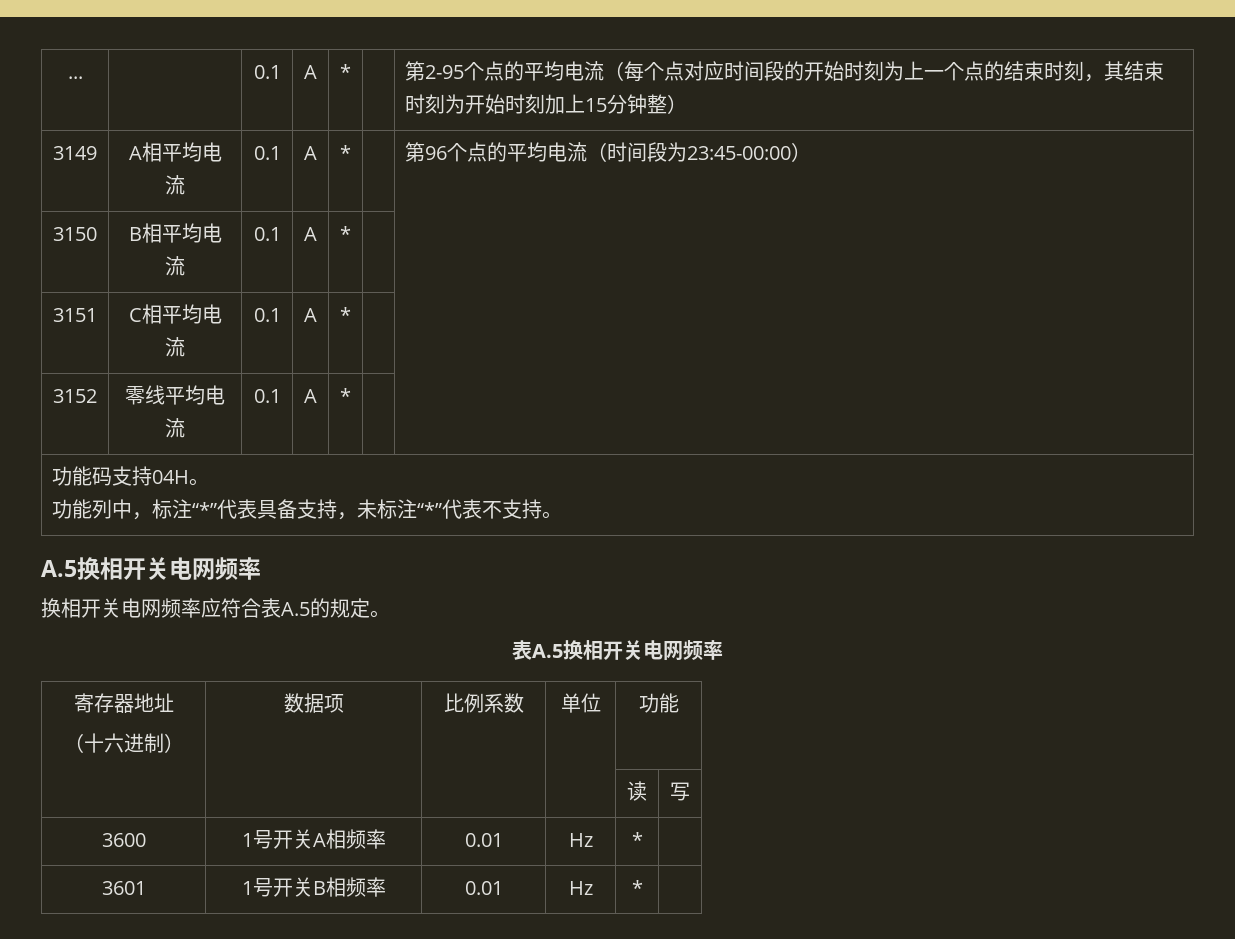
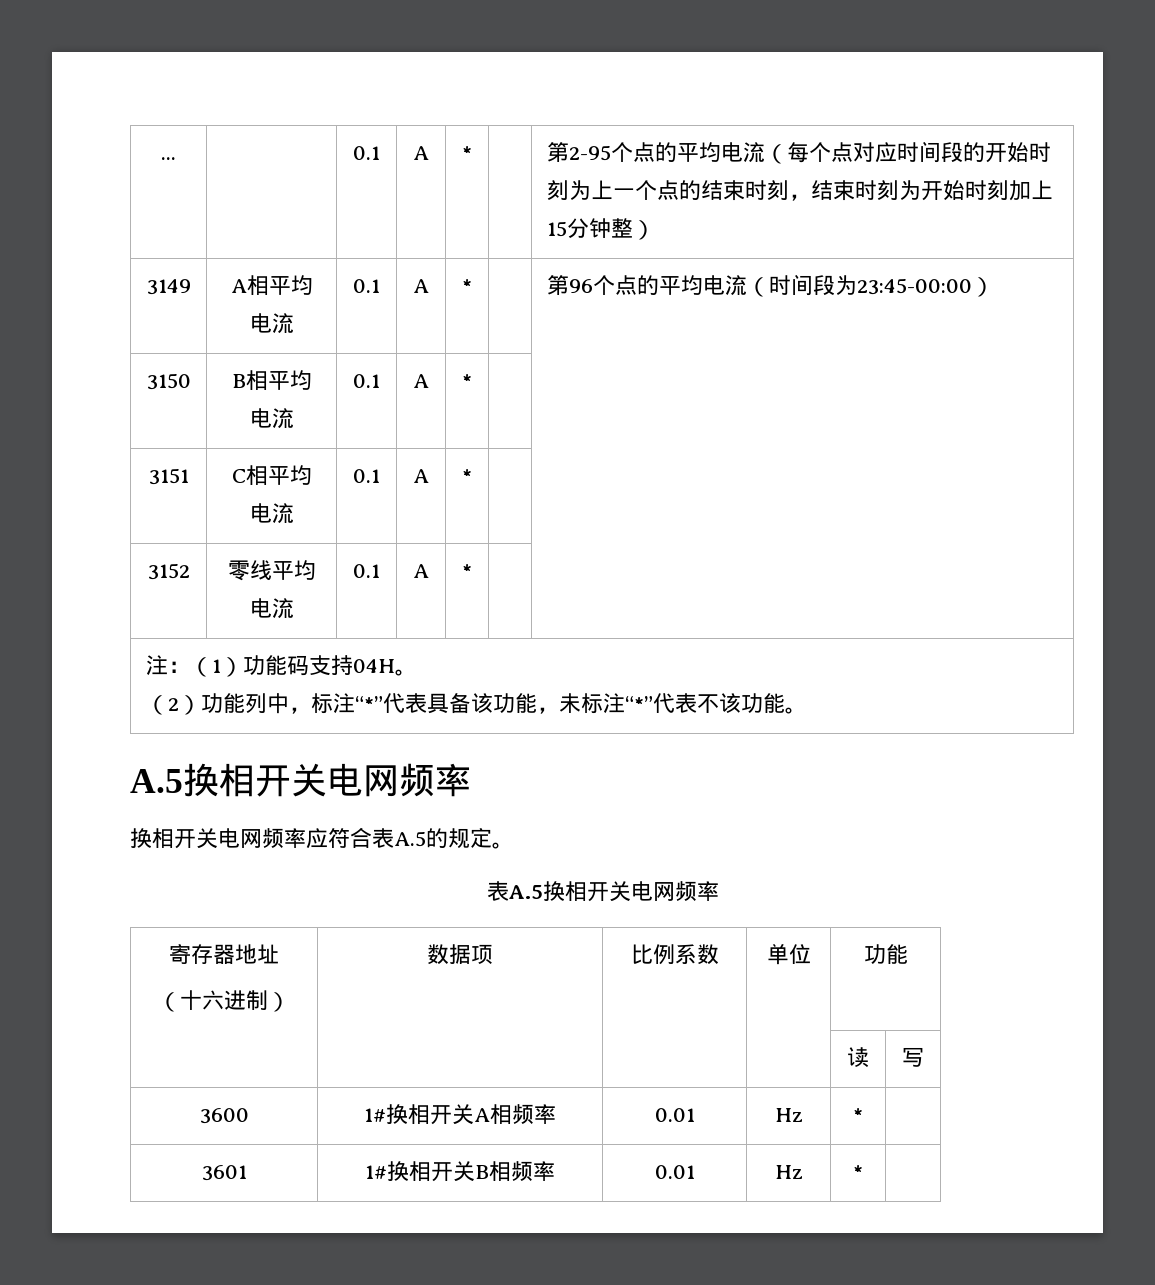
- ... | | 0.1 | A | * | | 第2-95个点的平均电流（每个点对应时间段的开始时刻为上一个点的结束时刻，其结束时刻为开始时刻加上15分钟整）
+ ... | | 0.1 | A | * | | 第2-95个点的平均电流（每个点对应时间段的开始时刻为上一个点的结束时刻，结束时刻为开始时刻加上15分钟整）
- 功能码支持04H。
- 功能列中，标注“*”代表具备支持，未标注“*”代表不支持。
+ 注：（1）功能码支持04H。
+ （2）功能列中，标注“*”代表具备该功能，未标注“*”代表不该功能。
- 3600 | 1号开关A相频率 | 0.01 | Hz | * |
+ 3600 | 1#换相开关A相频率 | 0.01 | Hz | * |
- 3601 | 1号开关B相频率 | 0.01 | Hz | * |
+ 3601 | 1#换相开关B相频率 | 0.01 | Hz | * |

